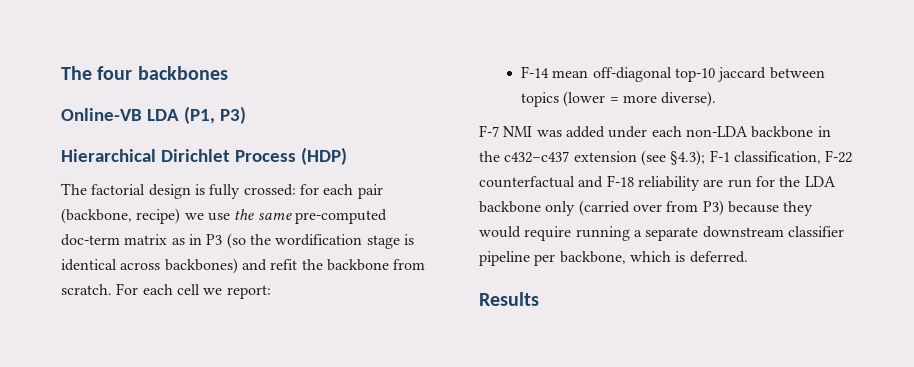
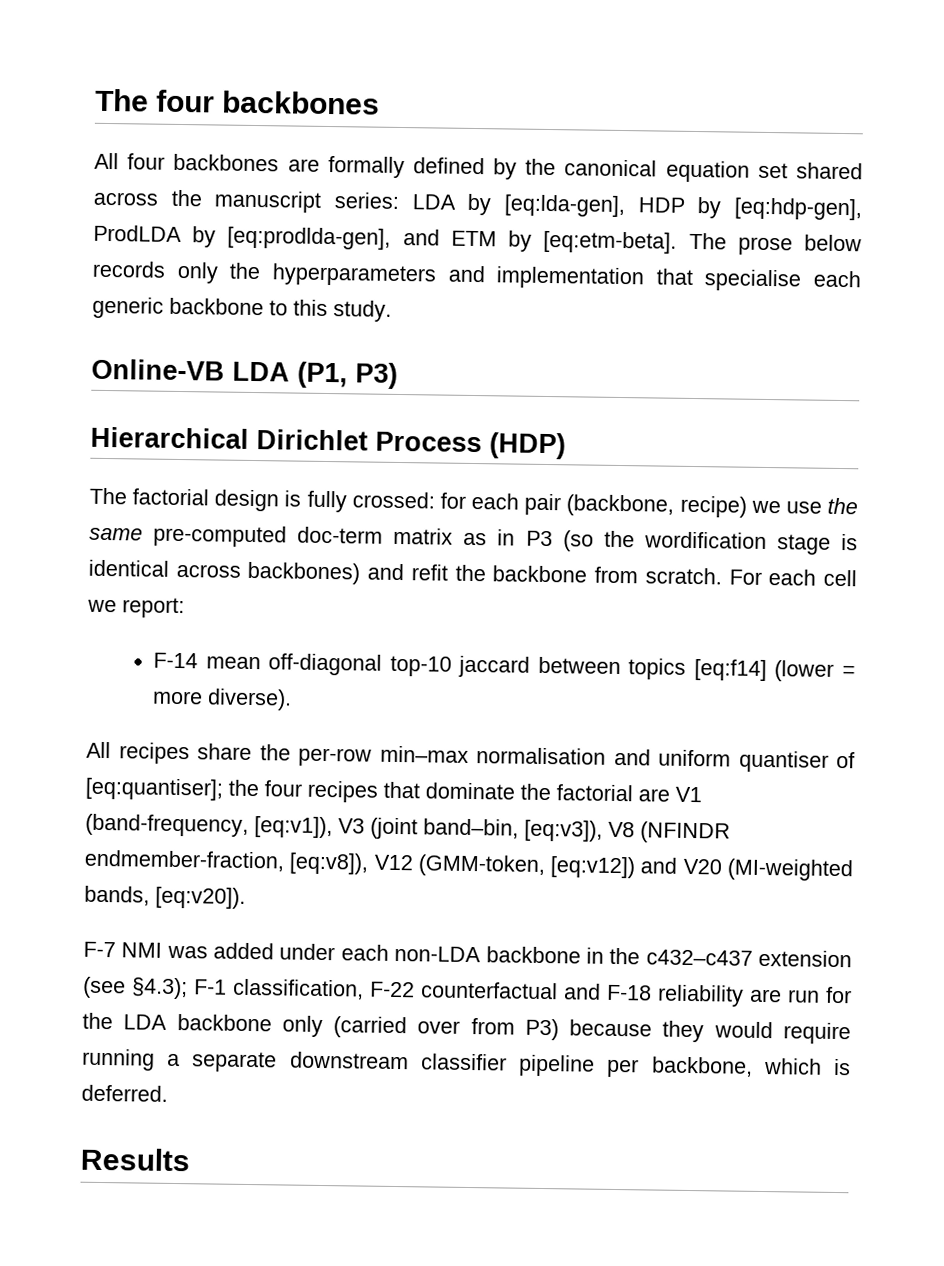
+ All four backbones are formally defined by the canonical equation set shared across the manuscript series: LDA by [eq:lda-gen], HDP by [eq:hdp-gen], ProdLDA by [eq:prodlda-gen], and ETM by [eq:etm-beta]. The prose below records only the hyperparameters and implementation that specialise each generic backbone to this study.
- F-14 mean off-diagonal top-10 jaccard between topics (lower = more diverse).
+ F-14 mean off-diagonal top-10 jaccard between topics [eq:f14] (lower = more diverse).
+ All recipes share the per-row min–max normalisation and uniform quantiser of [eq:quantiser]; the four recipes that dominate the factorial are V1 (band-frequency, [eq:v1]), V3 (joint band–bin, [eq:v3]), V8 (NFINDR endmember-fraction, [eq:v8]), V12 (GMM-token, [eq:v12]) and V20 (MI-weighted bands, [eq:v20]).

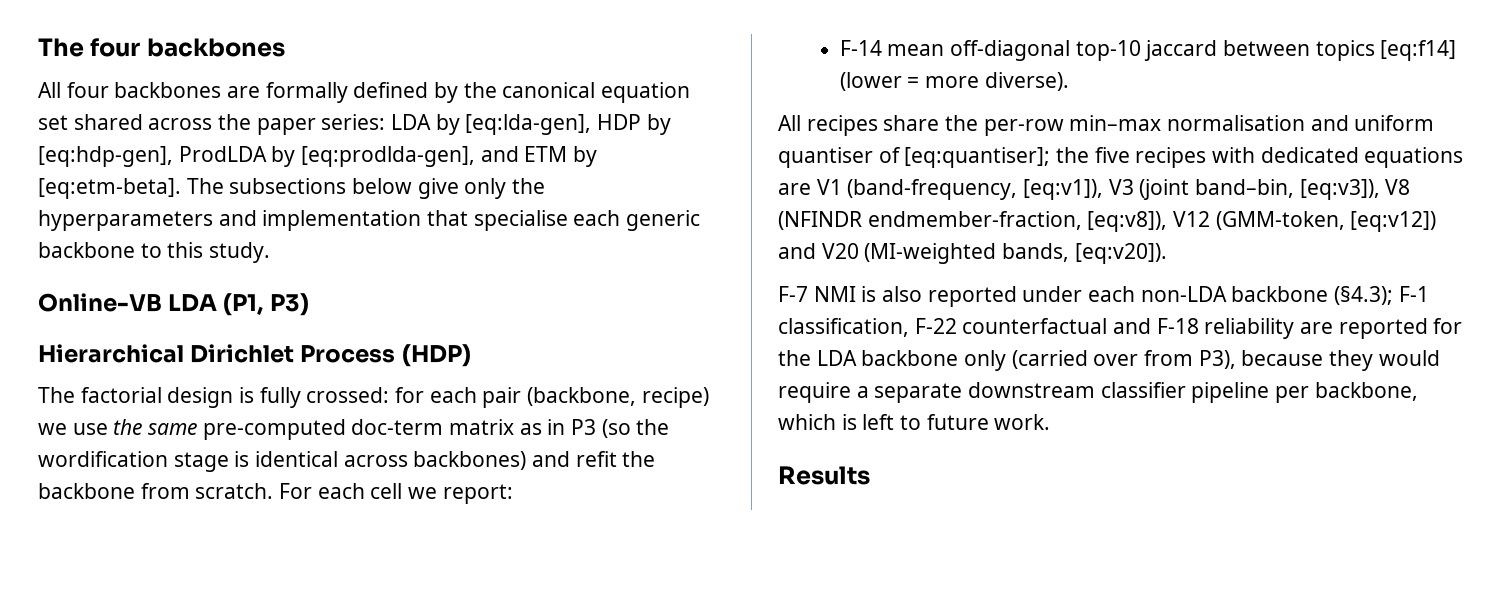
- All four backbones are formally defined by the canonical equation set shared across the manuscript series: LDA by [eq:lda-gen], HDP by [eq:hdp-gen], ProdLDA by [eq:prodlda-gen], and ETM by [eq:etm-beta].
+ All four backbones are formally defined by the canonical equation set shared across the paper series: LDA by [eq:lda-gen], HDP by [eq:hdp-gen], ProdLDA by [eq:prodlda-gen], and ETM by [eq:etm-beta].
- The prose below records only the hyperparameters and implementation that specialise each generic backbone to this study.
+ The subsections below give only the hyperparameters and implementation that specialise each generic backbone to this study.
- All recipes share the per-row min–max normalisation and uniform quantiser of [eq:quantiser]; the four recipes that dominate the factorial are V1 (band-frequency, [eq:v1]), V3 (joint band–bin, [eq:v3]), V8 (NFINDR endmember-fraction, [eq:v8]), V12 (GMM-token, [eq:v12]) and V20 (MI-weighted bands, [eq:v20]).
+ All recipes share the per-row min–max normalisation and uniform quantiser of [eq:quantiser]; the five recipes with dedicated equations are V1 (band-frequency, [eq:v1]), V3 (joint band–bin, [eq:v3]), V8 (NFINDR endmember-fraction, [eq:v8]), V12 (GMM-token, [eq:v12]) and V20 (MI-weighted bands, [eq:v20]).
- F-7 NMI was added under each non-LDA backbone in the c432–c437 extension (see §4.3); F-1 classification, F-22 counterfactual and F-18 reliability are run for the LDA backbone only (carried over from P3) because they would require running a separate downstream classifier pipeline per backbone, which is deferred.
+ F-7 NMI is also reported under each non-LDA backbone (§4.3); F-1 classification, F-22 counterfactual and F-18 reliability are reported for the LDA backbone only (carried over from P3), because they would require a separate downstream classifier pipeline per backbone, which is left to future work.

